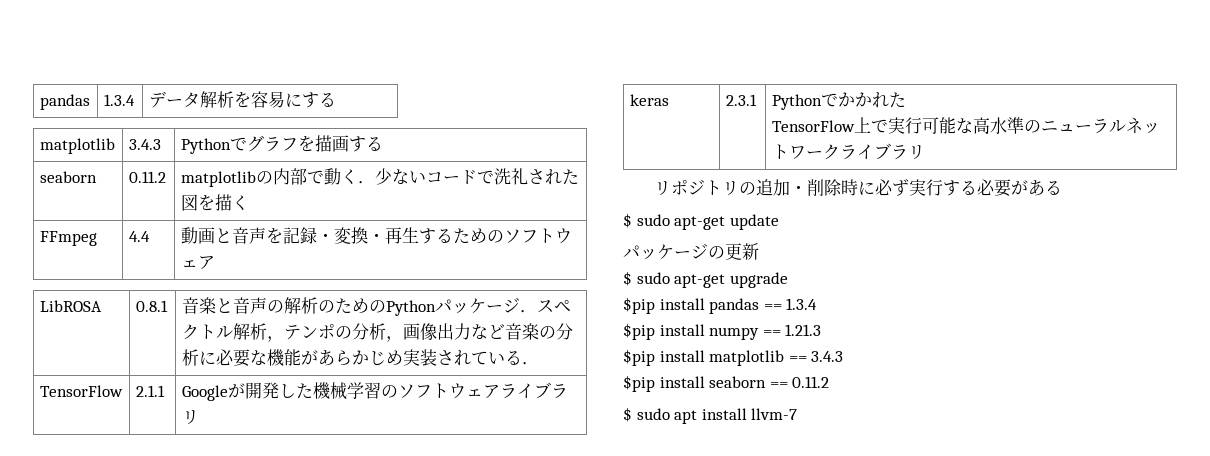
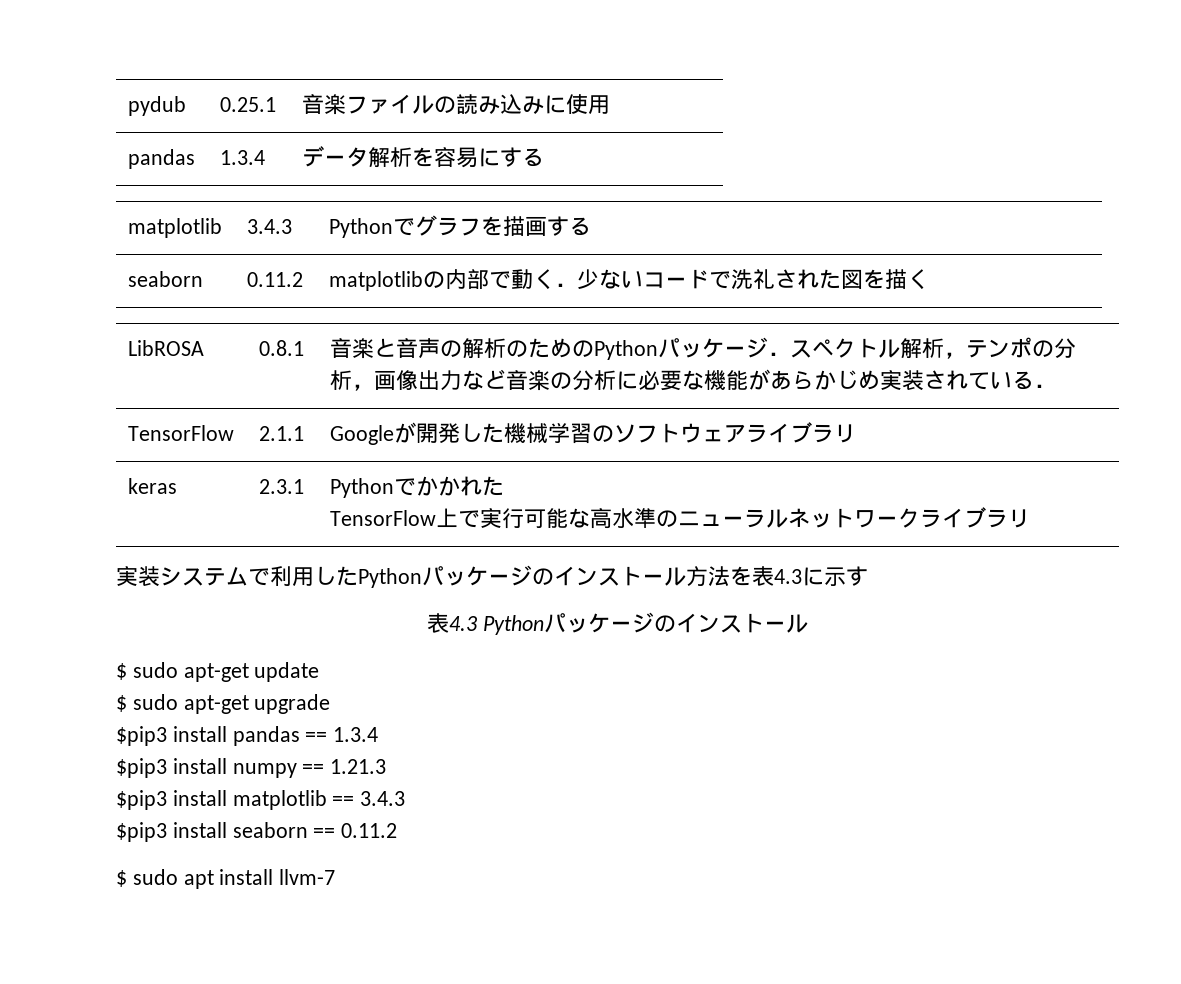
+ pydub | 0.25.1 | 音楽ファイルの読み込みに使用
- FFmpeg | 4.4 | 動画と音声を記録・変換・再生するためのソフトウェア
- リポジトリの追加・削除時に必ず実行する必要がある
+ 実装システムで利用したPythonパッケージのインストール方法を表4.3に示す
+ 表4.3 Pythonパッケージのインストール
- パッケージの更新
- $pip install pandas == 1.3.4
+ $pip3 install pandas == 1.3.4
- $pip install numpy == 1.21.3
+ $pip3 install numpy == 1.21.3
- $pip install matplotlib == 3.4.3
+ $pip3 install matplotlib == 3.4.3
- $pip install seaborn == 0.11.2
+ $pip3 install seaborn == 0.11.2

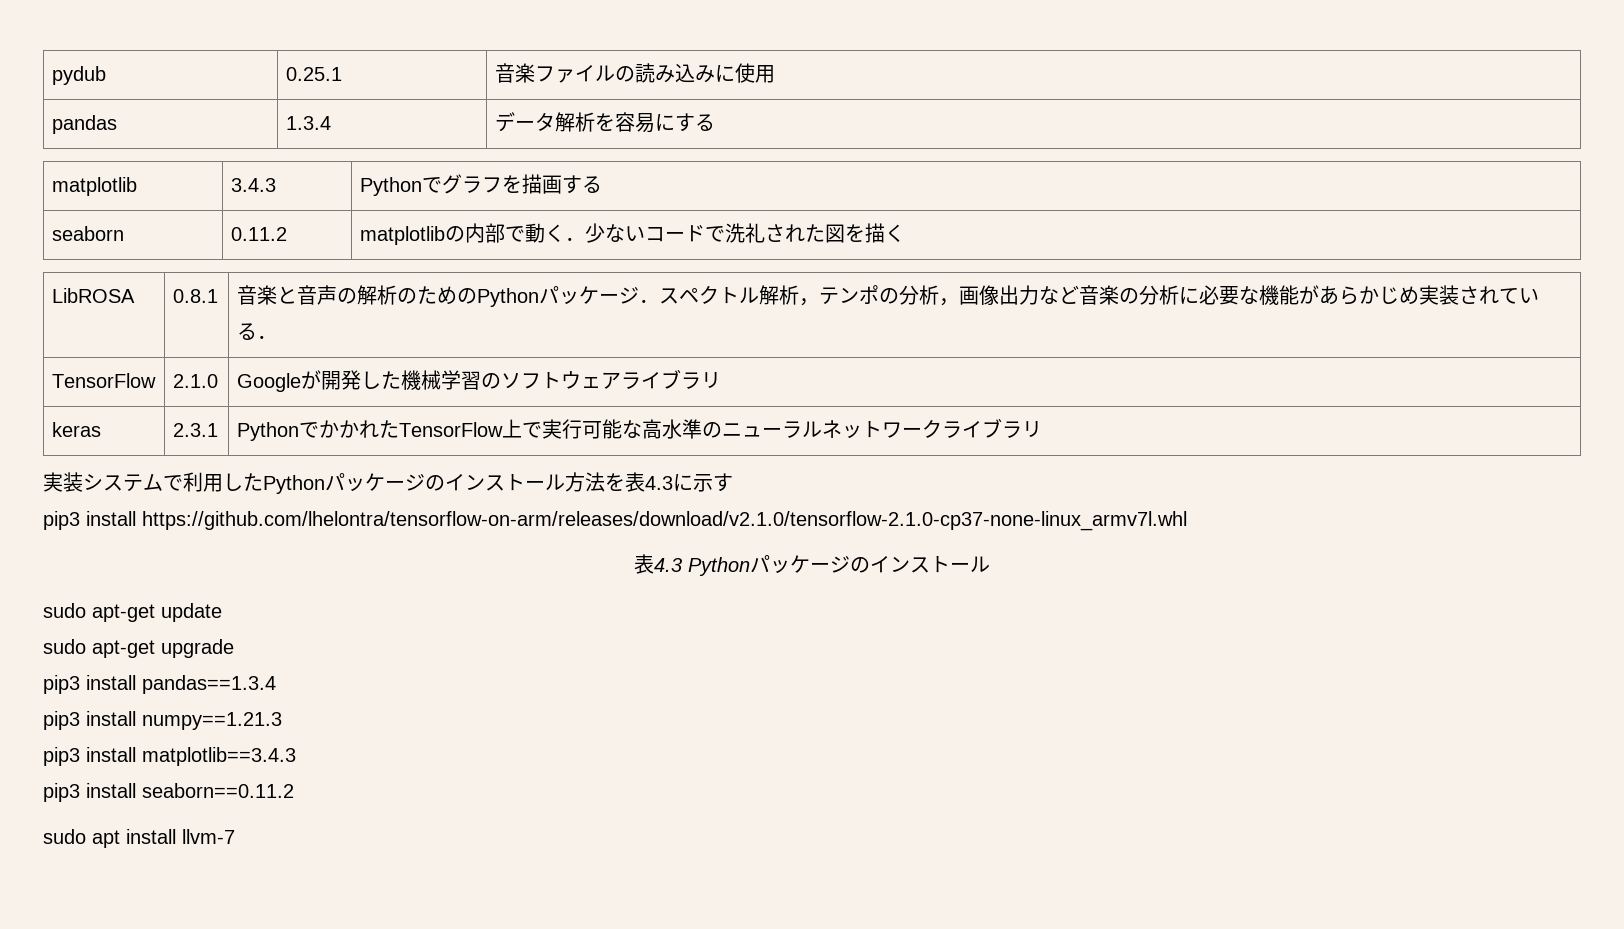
- TensorFlow | 2.1.1 | Googleが開発した機械学習のソフトウェアライブラリ
+ TensorFlow | 2.1.0 | Googleが開発した機械学習のソフトウェアライブラリ
- keras | 2.3.1 | Pythonでかかれた
- TensorFlow上で実行可能な高水準のニューラルネットワークライブラリ
+ keras | 2.3.1 | PythonでかかれたTensorFlow上で実行可能な高水準のニューラルネットワークライブラリ
+ pip3 install https://github.com/lhelontra/tensorflow-on-arm/releases/download/v2.1.0/tensorflow-2.1.0-cp37-none-linux_armv7l.whl
- $ sudo apt-get update
+ sudo apt-get update
- $ sudo apt-get upgrade
+ sudo apt-get upgrade
- $pip3 install pandas == 1.3.4
- $pip3 install numpy == 1.21.3
- $pip3 install matplotlib == 3.4.3
- $pip3 install seaborn == 0.11.2
- $ sudo apt install llvm-7
+ pip3 install pandas==1.3.4
+ pip3 install numpy==1.21.3
+ pip3 install matplotlib==3.4.3
+ pip3 install seaborn==0.11.2
+ sudo apt install llvm-7

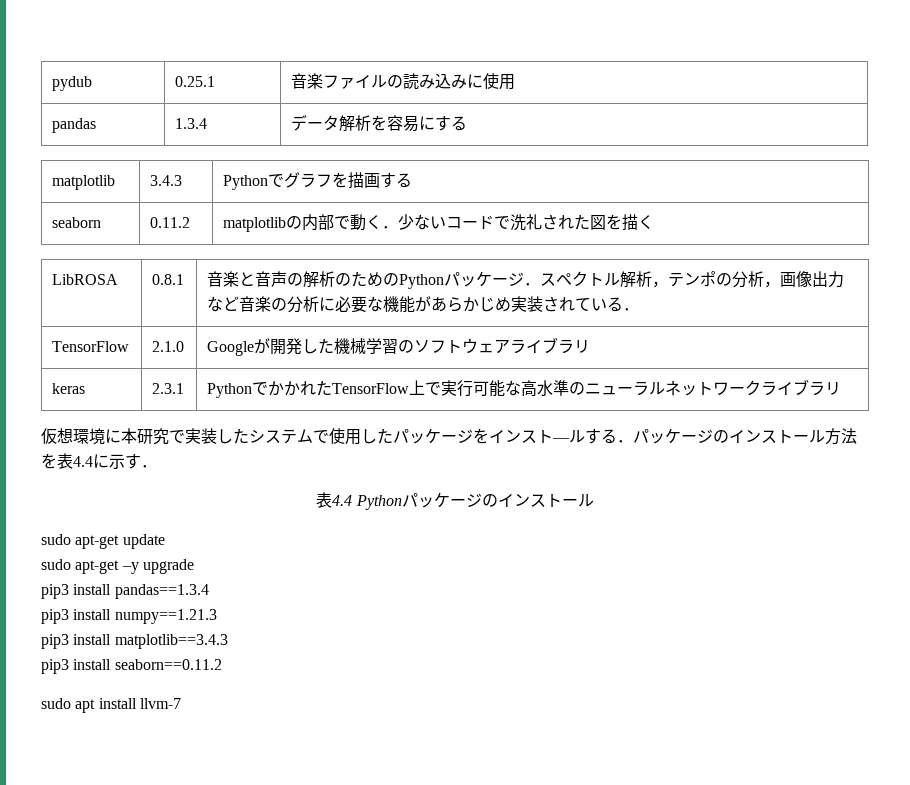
- 実装システムで利用したPythonパッケージのインストール方法を表4.3に示す
- pip3 install https://github.com/lhelontra/tensorflow-on-arm/releases/download/v2.1.0/tensorflow-2.1.0-cp37-none-linux_armv7l.whl
- 表4.3 Pythonパッケージのインストール
+ 仮想環境に本研究で実装したシステムで使用したパッケージをインスト―ルする．パッケージのインストール方法を表4.4に示す．
+ 表4.4 Pythonパッケージのインストール
- sudo apt-get upgrade
+ sudo apt-get –y upgrade

